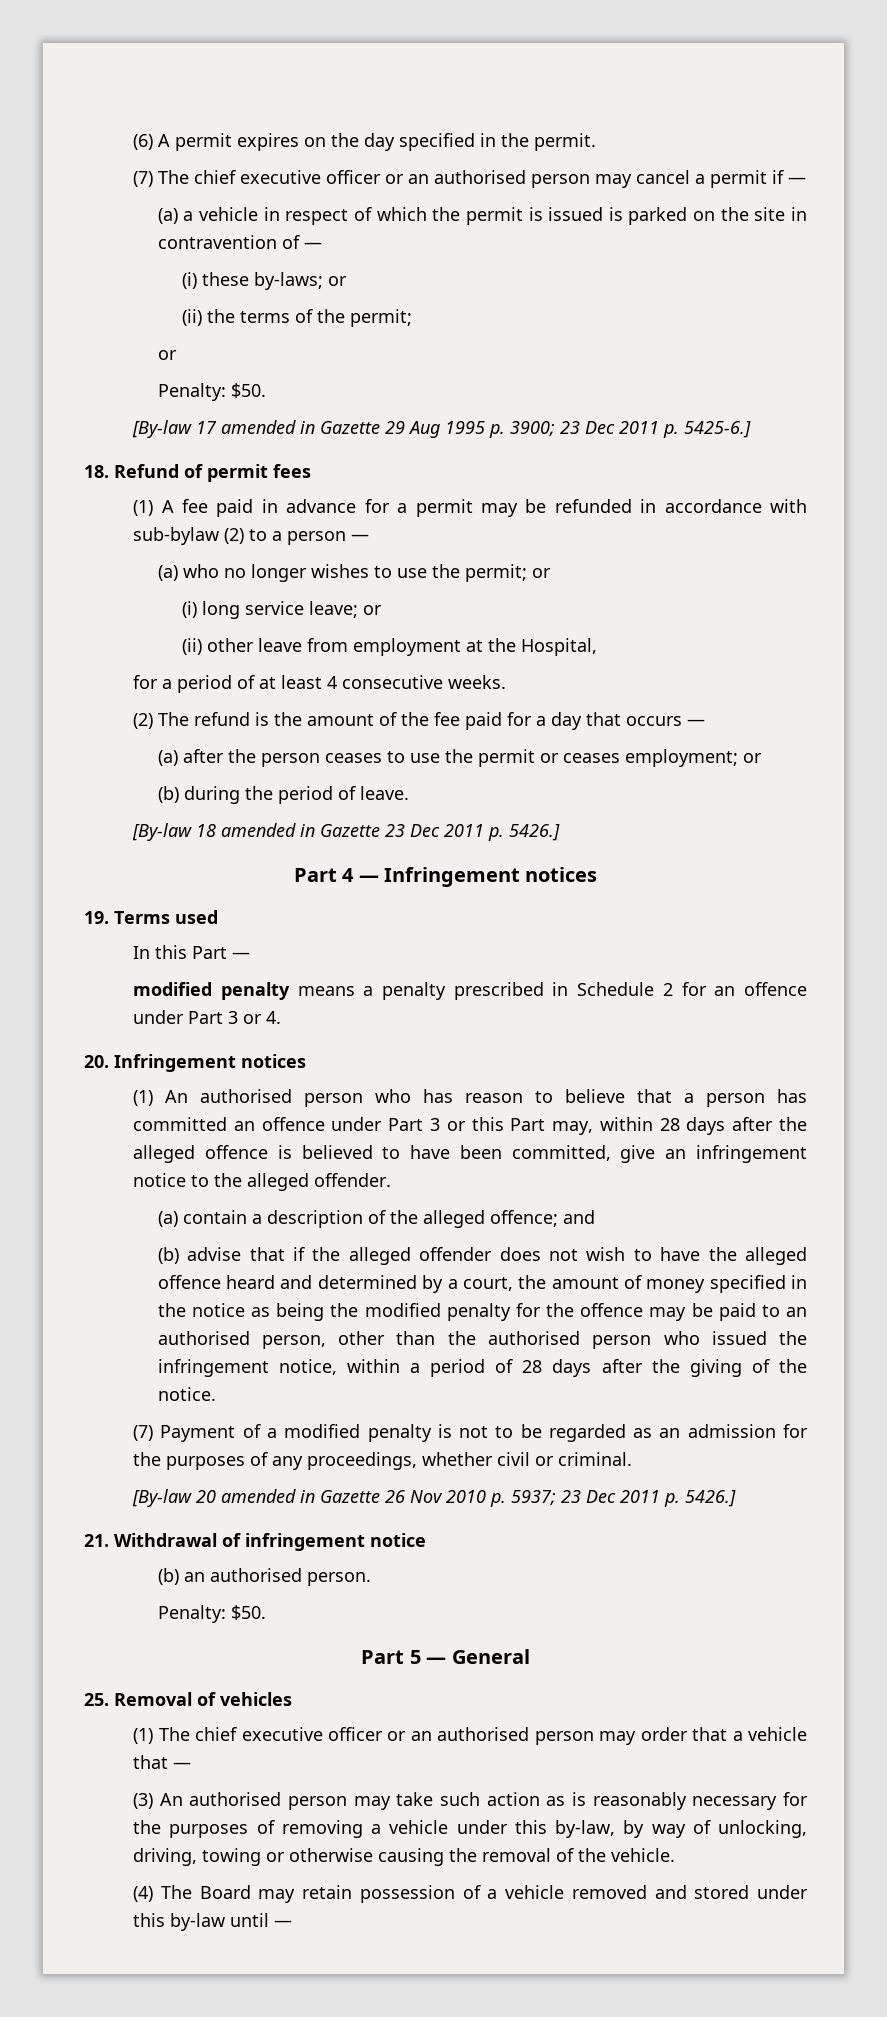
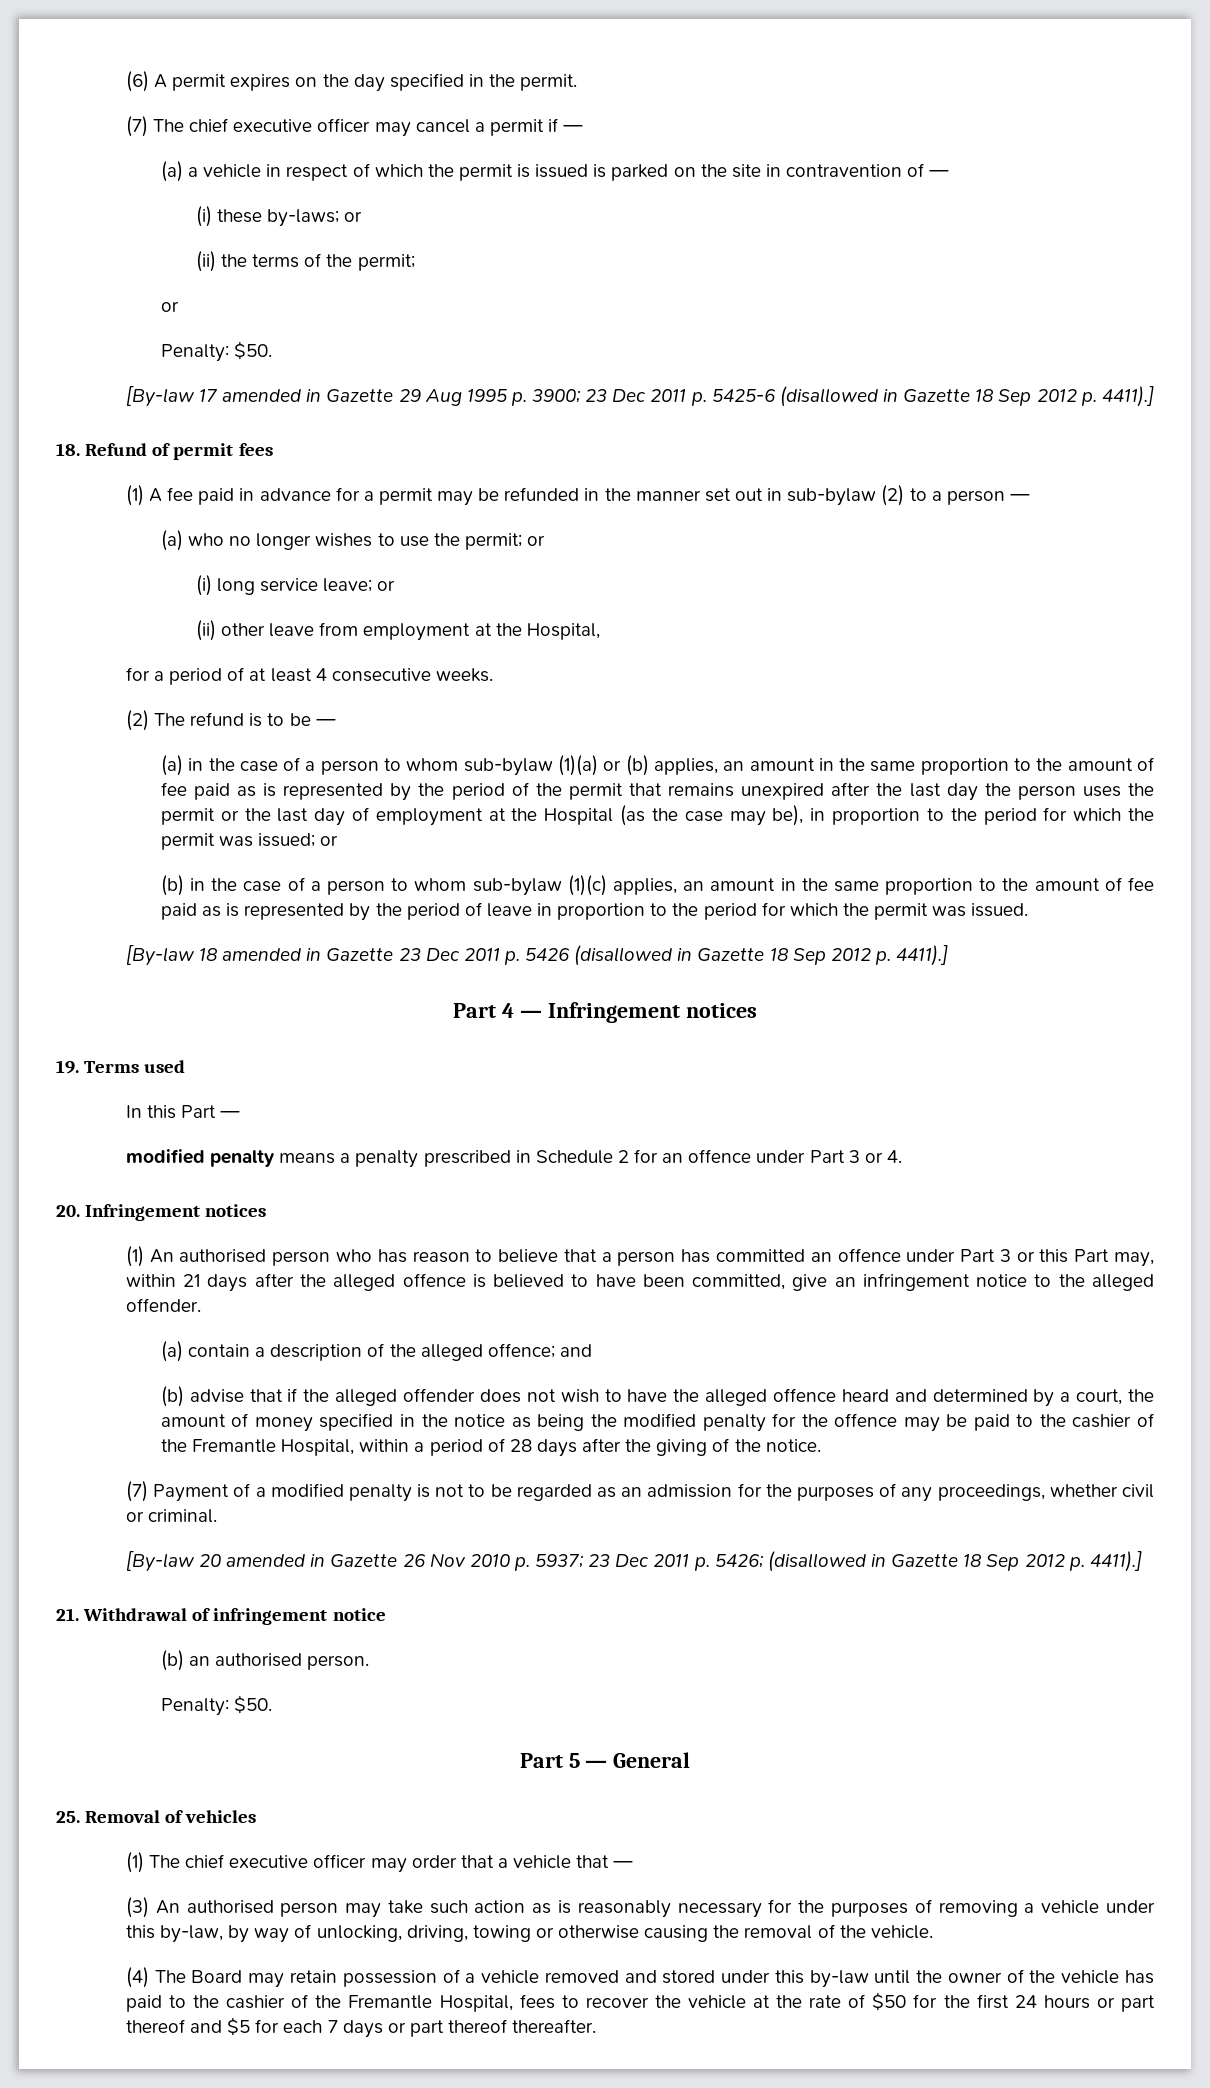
- (7) The chief executive officer or an authorised person may cancel a permit if —
+ (7) The chief executive officer may cancel a permit if —
- [By-law 17 amended in Gazette 29 Aug 1995 p. 3900; 23 Dec 2011 p. 5425-6.]
+ [By-law 17 amended in Gazette 29 Aug 1995 p. 3900; 23 Dec 2011 p. 5425-6 (disallowed in Gazette 18 Sep 2012 p. 4411).]
- (1) A fee paid in advance for a permit may be refunded in accordance with sub-bylaw (2) to a person —
+ (1) A fee paid in advance for a permit may be refunded in the manner set out in sub-bylaw (2) to a person —
- (2) The refund is the amount of the fee paid for a day that occurs —
- (a) after the person ceases to use the permit or ceases employment; or
- (b) during the period of leave.
+ (2) The refund is to be —
+ (a) in the case of a person to whom sub-bylaw (1)(a) or (b) applies, an amount in the same proportion to the amount of fee paid as is represented by the period of the permit that remains unexpired after the last day the person uses the permit or the last day of employment at the Hospital (as the case may be), in proportion to the period for which the permit was issued; or
+ (b) in the case of a person to whom sub-bylaw (1)(c) applies, an amount in the same proportion to the amount of fee paid as is represented by the period of leave in proportion to the period for which the permit was issued.
- [By-law 18 amended in Gazette 23 Dec 2011 p. 5426.]
+ [By-law 18 amended in Gazette 23 Dec 2011 p. 5426 (disallowed in Gazette 18 Sep 2012 p. 4411).]
- (1) An authorised person who has reason to believe that a person has committed an offence under Part 3 or this Part may, within 28 days after the alleged offence is believed to have been committed, give an infringement notice to the alleged offender.
+ (1) An authorised person who has reason to believe that a person has committed an offence under Part 3 or this Part may, within 21 days after the alleged offence is believed to have been committed, give an infringement notice to the alleged offender.
- (b) advise that if the alleged offender does not wish to have the alleged offence heard and determined by a court, the amount of money specified in the notice as being the modified penalty for the offence may be paid to an authorised person, other than the authorised person who issued the infringement notice, within a period of 28 days after the giving of the notice.
+ (b) advise that if the alleged offender does not wish to have the alleged offence heard and determined by a court, the amount of money specified in the notice as being the modified penalty for the offence may be paid to the cashier of the Fremantle Hospital, within a period of 28 days after the giving of the notice.
- [By-law 20 amended in Gazette 26 Nov 2010 p. 5937; 23 Dec 2011 p. 5426.]
+ [By-law 20 amended in Gazette 26 Nov 2010 p. 5937; 23 Dec 2011 p. 5426; (disallowed in Gazette 18 Sep 2012 p. 4411).]
- (1) The chief executive officer or an authorised person may order that a vehicle that —
+ (1) The chief executive officer may order that a vehicle that —
- (4) The Board may retain possession of a vehicle removed and stored under this by-law until —
+ (4) The Board may retain possession of a vehicle removed and stored under this by-law until the owner of the vehicle has paid to the cashier of the Fremantle Hospital, fees to recover the vehicle at the rate of $50 for the first 24 hours or part thereof and $5 for each 7 days or part thereof thereafter.

